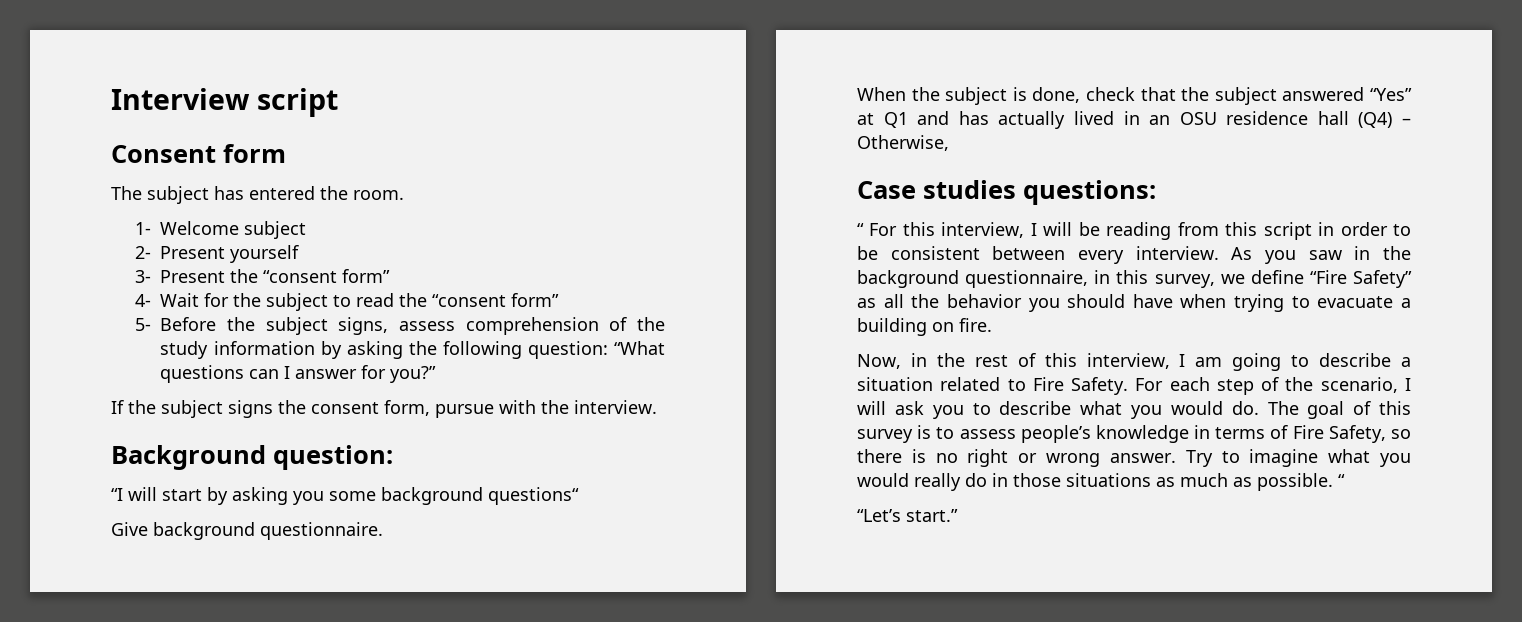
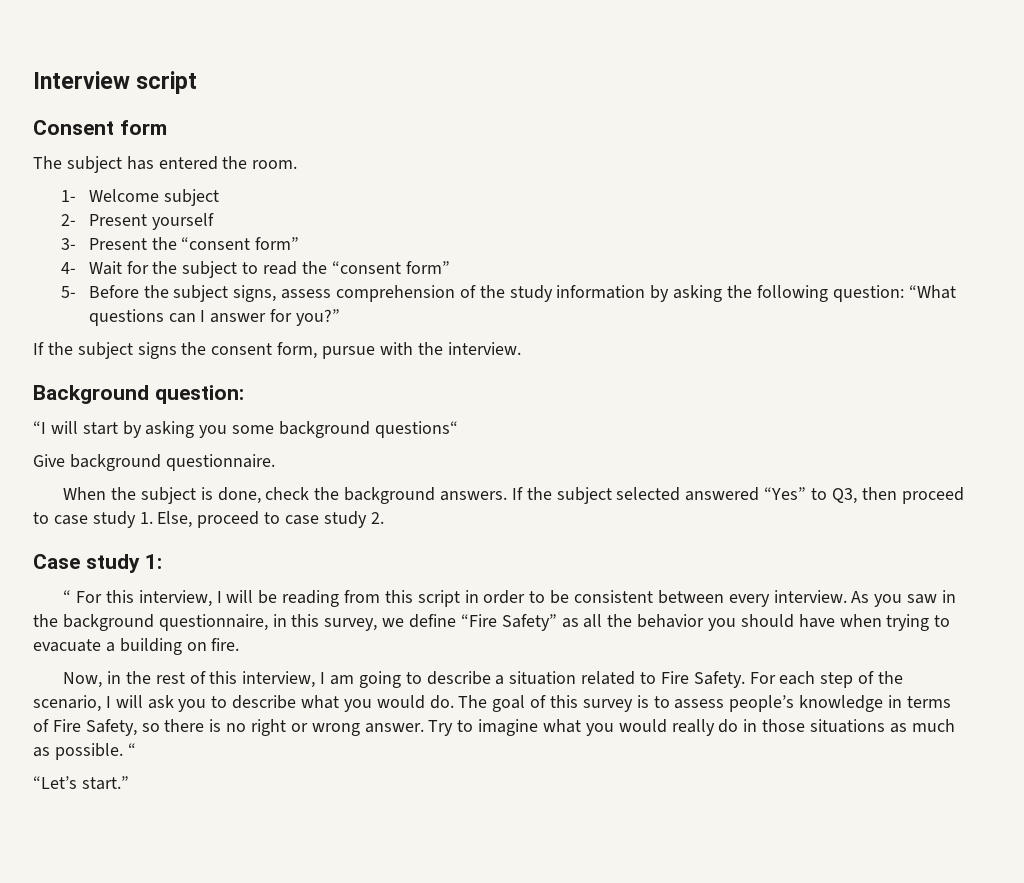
- When the subject is done, check that the subject answered “Yes” at Q1 and has actually lived in an OSU residence hall (Q4) – Otherwise,
+ When the subject is done, check the background answers. If the subject selected answered “Yes” to Q3, then proceed to case study 1. Else, proceed to case study 2.
- Case studies questions:
+ Case study 1:

